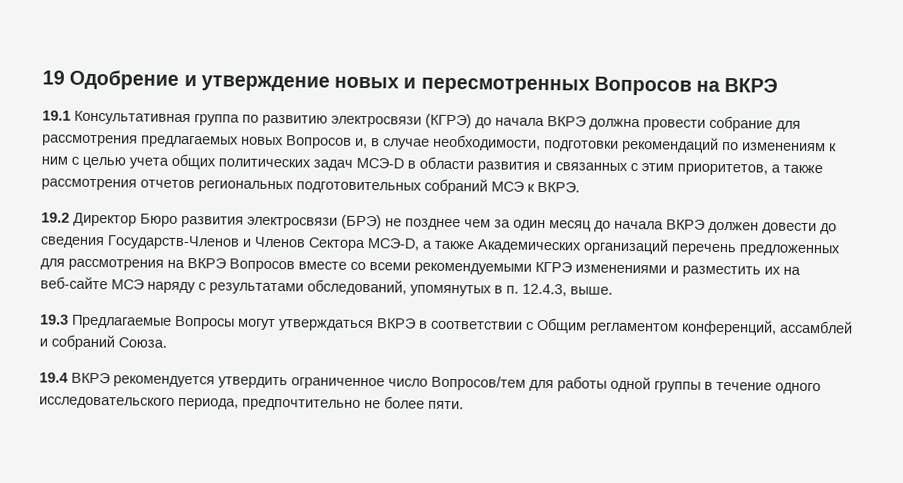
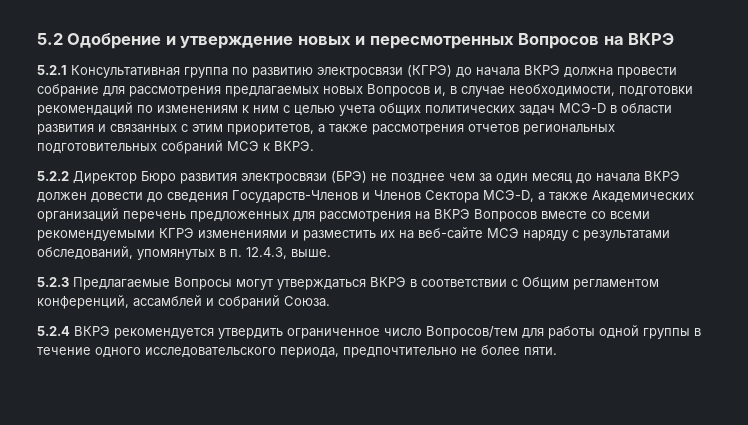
- 19 Одобрение и утверждение новых и пересмотренных Вопросов на ВКРЭ
+ 5.2 Одобрение и утверждение новых и пересмотренных Вопросов на ВКРЭ
- 19.1 Консультативная группа по развитию электросвязи (КГРЭ) до начала ВКРЭ должна провести собрание для рассмотрения предлагаемых новых Вопросов и, в случае необходимости, подготовки рекомендаций по изменениям к ним с целью учета общих политических задач МСЭ-D в области развития и связанных с этим приоритетов, а также рассмотрения отчетов региональных подготовительных собраний МСЭ к ВКРЭ.
+ 5.2.1 Консультативная группа по развитию электросвязи (КГРЭ) до начала ВКРЭ должна провести собрание для рассмотрения предлагаемых новых Вопросов и, в случае необходимости, подготовки рекомендаций по изменениям к ним с целью учета общих политических задач МСЭ-D в области развития и связанных с этим приоритетов, а также рассмотрения отчетов региональных подготовительных собраний МСЭ к ВКРЭ.
- 19.2 Директор Бюро развития электросвязи (БРЭ) не позднее чем за один месяц до начала ВКРЭ должен довести до сведения Государств-Членов и Членов Сектора МСЭ-D, а также Академических организаций перечень предложенных для рассмотрения на ВКРЭ Вопросов вместе со всеми рекомендуемыми КГРЭ изменениями и разместить их на веб-сайте МСЭ наряду с результатами обследований, упомянутых в п. 12.4.3, выше.
+ 5.2.2 Директор Бюро развития электросвязи (БРЭ) не позднее чем за один месяц до начала ВКРЭ должен довести до сведения Государств-Членов и Членов Сектора МСЭ-D, а также Академических организаций перечень предложенных для рассмотрения на ВКРЭ Вопросов вместе со всеми рекомендуемыми КГРЭ изменениями и разместить их на веб-сайте МСЭ наряду с результатами обследований, упомянутых в п. 12.4.3, выше.
- 19.3 Предлагаемые Вопросы могут утверждаться ВКРЭ в соответствии с Общим регламентом конференций, ассамблей и собраний Союза.
+ 5.2.3 Предлагаемые Вопросы могут утверждаться ВКРЭ в соответствии с Общим регламентом конференций, ассамблей и собраний Союза.
- 19.4 ВКРЭ рекомендуется утвердить ограниченное число Вопросов/тем для работы одной группы в течение одного исследовательского периода, предпочтительно не более пяти.
+ 5.2.4 ВКРЭ рекомендуется утвердить ограниченное число Вопросов/тем для работы одной группы в течение одного исследовательского периода, предпочтительно не более пяти.

